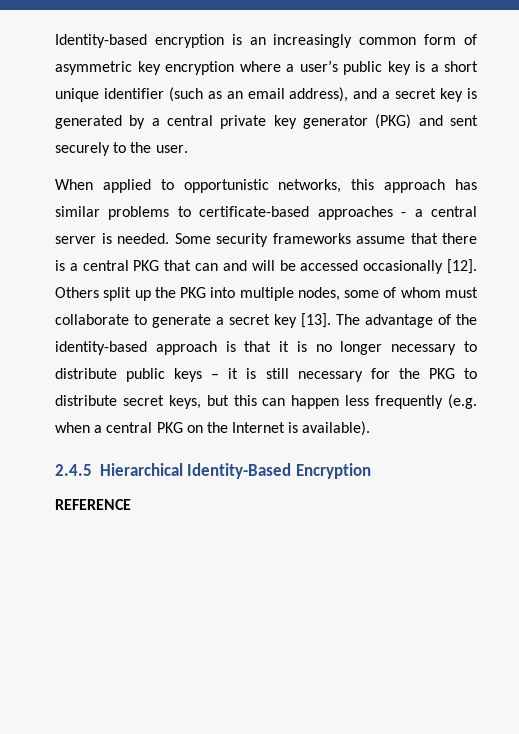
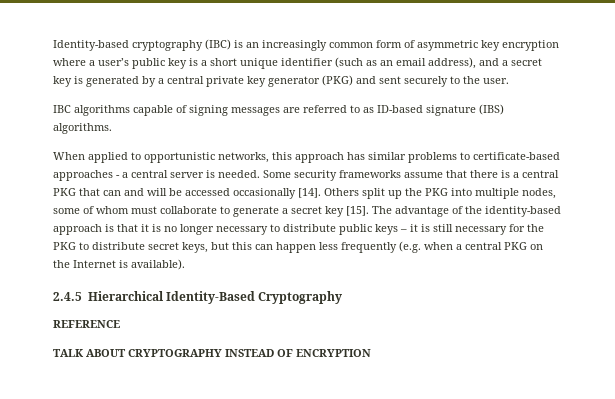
- Identity-based encryption is an increasingly common form of asymmetric key encryption where a user’s public key is a short unique identifier (such as an email address), and a secret key is generated by a central private key generator (PKG) and sent securely to the user.
+ Identity-based cryptography (IBC) is an increasingly common form of asymmetric key encryption where a user’s public key is a short unique identifier (such as an email address), and a secret key is generated by a central private key generator (PKG) and sent securely to the user.
+ IBC algorithms capable of signing messages are referred to as ID-based signature (IBS) algorithms.
- Some security frameworks assume that there is a central PKG that can and will be accessed occasionally [12].
+ Some security frameworks assume that there is a central PKG that can and will be accessed occasionally [14].
- Others split up the PKG into multiple nodes, some of whom must collaborate to generate a secret key [13].
+ Others split up the PKG into multiple nodes, some of whom must collaborate to generate a secret key [15].
- 2.4.5 Hierarchical Identity-Based Encryption
+ 2.4.5 Hierarchical Identity-Based Cryptography
+ TALK ABOUT CRYPTOGRAPHY INSTEAD OF ENCRYPTION

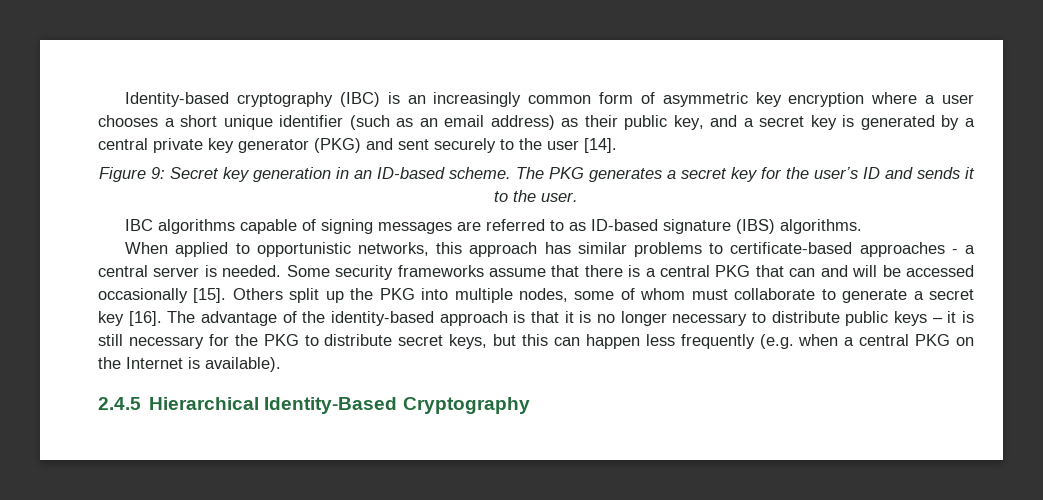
- Identity-based cryptography (IBC) is an increasingly common form of asymmetric key encryption where a user’s public key is a short unique identifier (such as an email address), and a secret key is generated by a central private key generator (PKG) and sent securely to the user.
+ Identity-based cryptography (IBC) is an increasingly common form of asymmetric key encryption where a user chooses a short unique identifier (such as an email address) as their public key, and a secret key is generated by a central private key generator (PKG) and sent securely to the user [14].
+ Figure 9: Secret key generation in an ID-based scheme. The PKG generates a secret key for the user’s ID and sends it to the user.
- Some security frameworks assume that there is a central PKG that can and will be accessed occasionally [14].
+ Some security frameworks assume that there is a central PKG that can and will be accessed occasionally [15].
- Others split up the PKG into multiple nodes, some of whom must collaborate to generate a secret key [15].
+ Others split up the PKG into multiple nodes, some of whom must collaborate to generate a secret key [16].
- REFERENCE
- TALK ABOUT CRYPTOGRAPHY INSTEAD OF ENCRYPTION

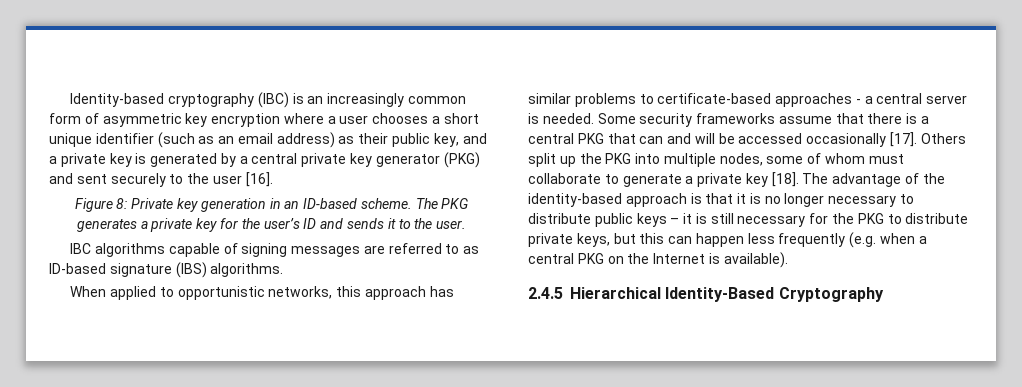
- Identity-based cryptography (IBC) is an increasingly common form of asymmetric key encryption where a user chooses a short unique identifier (such as an email address) as their public key, and a secret key is generated by a central private key generator (PKG) and sent securely to the user [14].
+ Identity-based cryptography (IBC) is an increasingly common form of asymmetric key encryption where a user chooses a short unique identifier (such as an email address) as their public key, and a private key is generated by a central private key generator (PKG) and sent securely to the user [16].
- Figure 9: Secret key generation in an ID-based scheme.
+ Figure 8: Private key generation in an ID-based scheme.
- The PKG generates a secret key for the user’s ID and sends it to the user.
+ The PKG generates a private key for the user’s ID and sends it to the user.
- Some security frameworks assume that there is a central PKG that can and will be accessed occasionally [15].
+ Some security frameworks assume that there is a central PKG that can and will be accessed occasionally [17].
- Others split up the PKG into multiple nodes, some of whom must collaborate to generate a secret key [16].
+ Others split up the PKG into multiple nodes, some of whom must collaborate to generate a private key [18].
- The advantage of the identity-based approach is that it is no longer necessary to distribute public keys – it is still necessary for the PKG to distribute secret keys, but this can happen less frequently (e.g. when a central PKG on the Internet is available).
+ The advantage of the identity-based approach is that it is no longer necessary to distribute public keys – it is still necessary for the PKG to distribute private keys, but this can happen less frequently (e.g. when a central PKG on the Internet is available).

